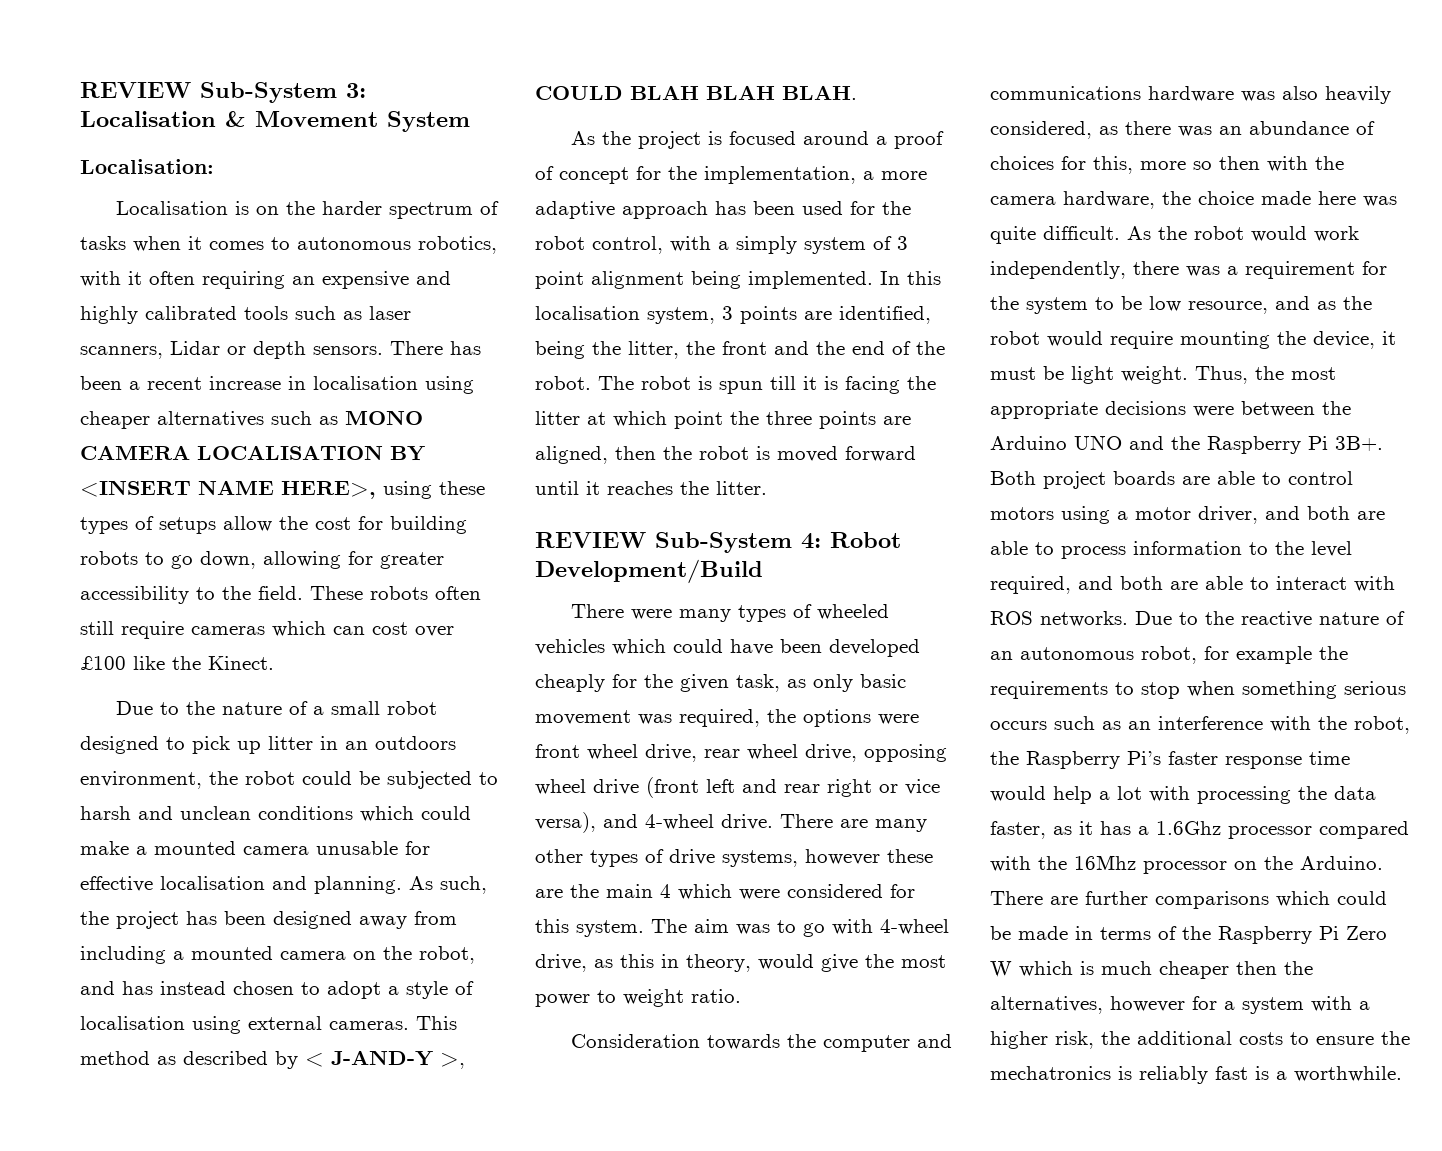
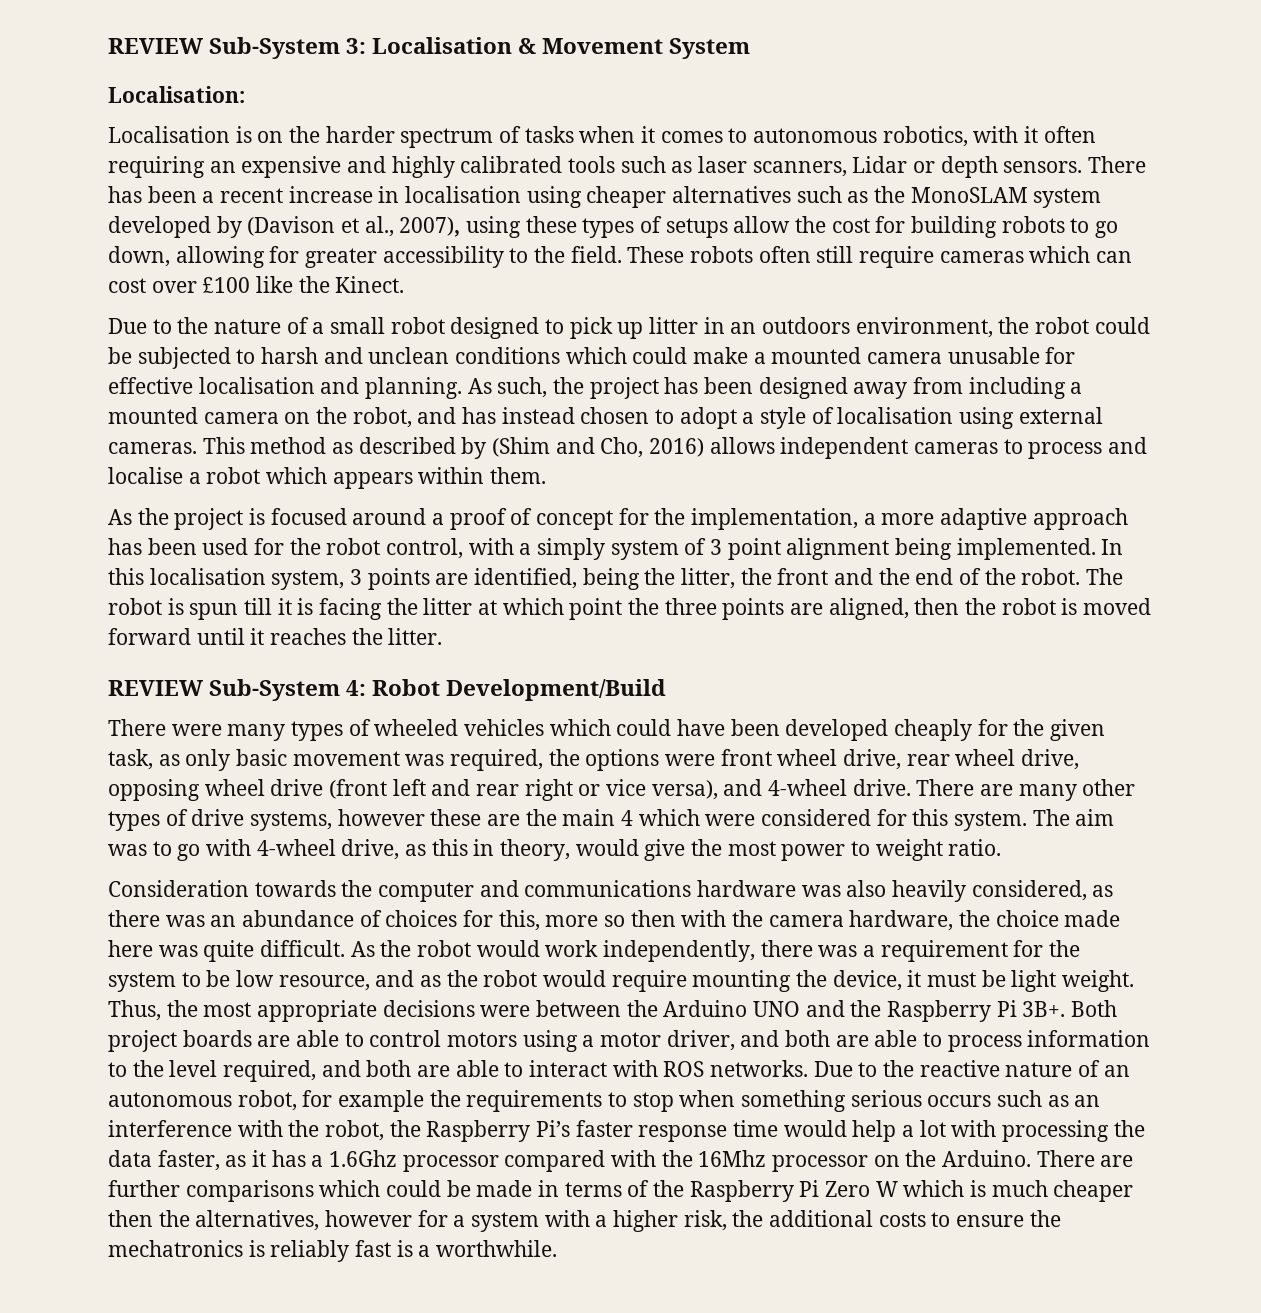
- There has been a recent increase in localisation using cheaper alternatives such as MONO CAMERA LOCALISATION BY <INSERT NAME HERE>, using these types of setups allow the cost for building robots to go down, allowing for greater accessibility to the field.
+ There has been a recent increase in localisation using cheaper alternatives such as the MonoSLAM system developed by (Davison et al., 2007), using these types of setups allow the cost for building robots to go down, allowing for greater accessibility to the field.
- This method as described by < J-AND-Y >, COULD BLAH BLAH BLAH.
+ This method as described by (Shim and Cho, 2016) allows independent cameras to process and localise a robot which appears within them.

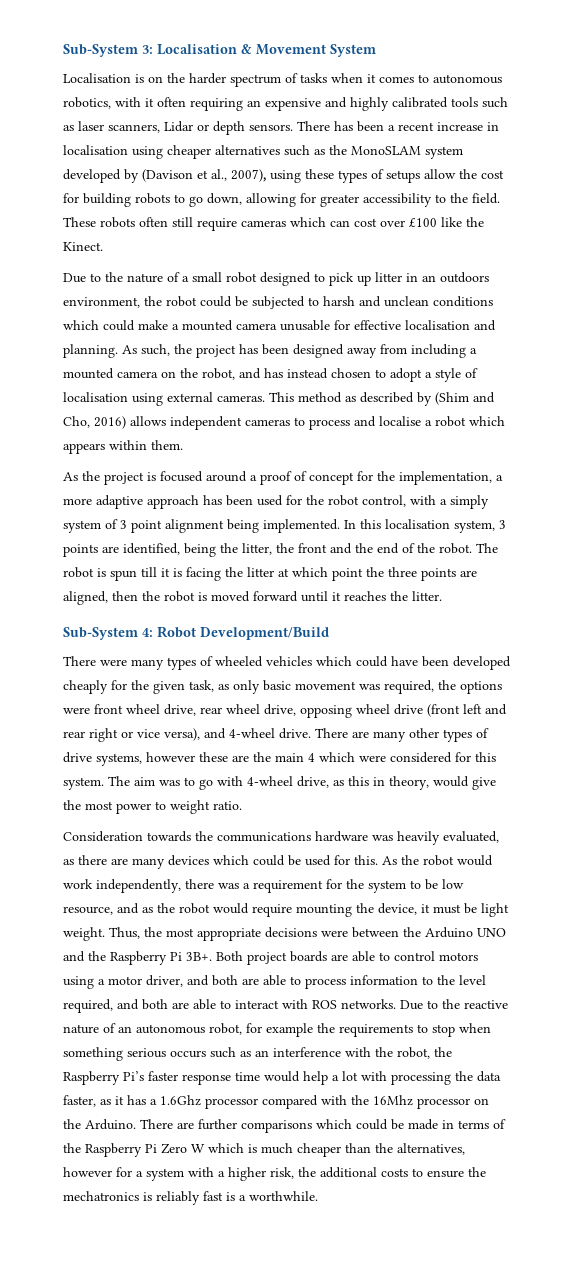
- REVIEW Sub-System 3: Localisation & Movement System
+ Sub-System 3: Localisation & Movement System
- Localisation:
- REVIEW Sub-System 4: Robot Development/Build
+ Sub-System 4: Robot Development/Build
- Consideration towards the computer and communications hardware was also heavily considered, as there was an abundance of choices for this, more so then with the camera hardware, the choice made here was quite difficult.
+ Consideration towards the communications hardware was heavily evaluated, as there are many devices which could be used for this.
- There are further comparisons which could be made in terms of the Raspberry Pi Zero W which is much cheaper then the alternatives, however for a system with a higher risk, the additional costs to ensure the mechatronics is reliably fast is a worthwhile.
+ There are further comparisons which could be made in terms of the Raspberry Pi Zero W which is much cheaper than the alternatives, however for a system with a higher risk, the additional costs to ensure the mechatronics is reliably fast is a worthwhile.

